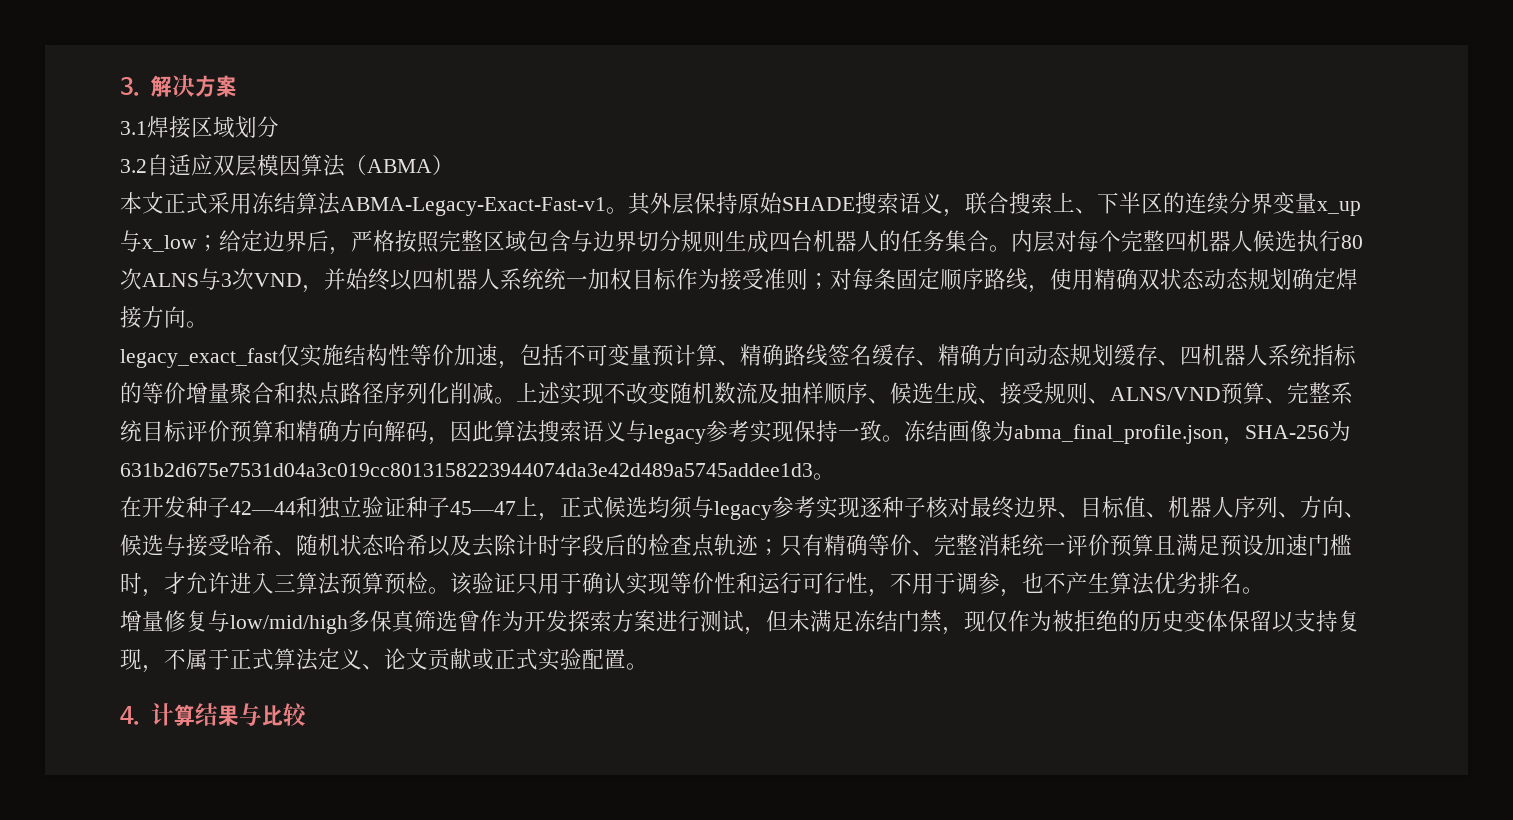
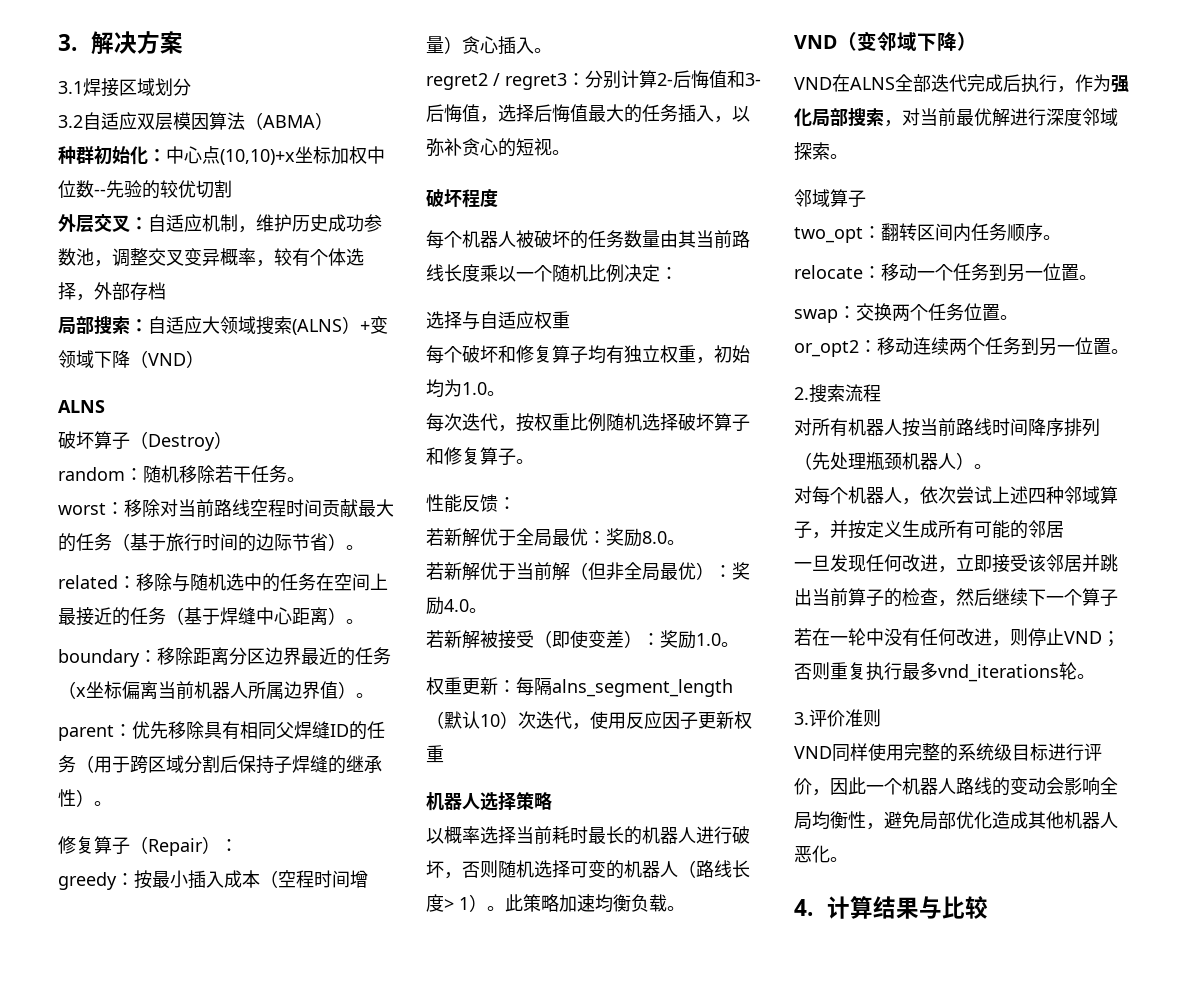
- 本文正式采用冻结算法ABMA-Legacy-Exact-Fast-v1。其外层保持原始SHADE搜索语义，联合搜索上、下半区的连续分界变量x_up与x_low；给定边界后，严格按照完整区域包含与边界切分规则生成四台机器人的任务集合。内层对每个完整四机器人候选执行80次ALNS与3次VND，并始终以四机器人系统统一加权目标作为接受准则；对每条固定顺序路线，使用精确双状态动态规划确定焊接方向。
- legacy_exact_fast仅实施结构性等价加速，包括不可变量预计算、精确路线签名缓存、精确方向动态规划缓存、四机器人系统指标的等价增量聚合和热点路径序列化削减。上述实现不改变随机数流及抽样顺序、候选生成、接受规则、ALNS/VND预算、完整系统目标评价预算和精确方向解码，因此算法搜索语义与legacy参考实现保持一致。冻结画像为abma_final_profile.json，SHA-256为631b2d675e7531d04a3c019cc8013158223944074da3e42d489a5745addee1d3。
- 在开发种子42—44和独立验证种子45—47上，正式候选均须与legacy参考实现逐种子核对最终边界、目标值、机器人序列、方向、候选与接受哈希、随机状态哈希以及去除计时字段后的检查点轨迹；只有精确等价、完整消耗统一评价预算且满足预设加速门槛时，才允许进入三算法预算预检。该验证只用于确认实现等价性和运行可行性，不用于调参，也不产生算法优劣排名。
- 增量修复与low/mid/high多保真筛选曾作为开发探索方案进行测试，但未满足冻结门禁，现仅作为被拒绝的历史变体保留以支持复现，不属于正式算法定义、论文贡献或正式实验配置。
+ 种群初始化：中心点(10,10)+x坐标加权中位数--先验的较优切割
+ 外层交叉：自适应机制，维护历史成功参数池，调整交叉变异概率，较有个体选择，外部存档
+ 局部搜索：自适应大领域搜索(ALNS）+变领域下降（VND）
+ ALNS
+ 破坏算子（Destroy）
+ random：随机移除若干任务。
+ worst：移除对当前路线空程时间贡献最大的任务（基于旅行时间的边际节省）。
+ related：移除与随机选中的任务在空间上最接近的任务（基于焊缝中心距离）。
+ boundary：移除距离分区边界最近的任务（x坐标偏离当前机器人所属边界值）。
+ parent：优先移除具有相同父焊缝ID的任务（用于跨区域分割后保持子焊缝的继承性）。
+ 修复算子（Repair）：
+ greedy：按最小插入成本（空程时间增量）贪心插入。
+ regret2 / regret3：分别计算2-后悔值和3-后悔值，选择后悔值最大的任务插入，以弥补贪心的短视。
+ 破坏程度
+ 每个机器人被破坏的任务数量由其当前路线长度乘以一个随机比例决定：
+ 选择与自适应权重
+ 每个破坏和修复算子均有独立权重，初始均为1.0。
+ 每次迭代，按权重比例随机选择破坏算子和修复算子。
+ 性能反馈：
+ 若新解优于全局最优：奖励8.0。
+ 若新解优于当前解（但非全局最优）：奖励4.0。
+ 若新解被接受（即使变差）：奖励1.0。
+ 权重更新：每隔alns_segment_length（默认10）次迭代，使用反应因子更新权重
+ 机器人选择策略
+ 以概率选择当前耗时最长的机器人进行破坏，否则随机选择可变的机器人（路线长度> 1）。此策略加速均衡负载。
+ VND（变邻域下降）
+ VND在ALNS全部迭代完成后执行，作为强化局部搜索，对当前最优解进行深度邻域探索。
+ 邻域算子
+ two_opt：翻转区间内任务顺序。
+ relocate：移动一个任务到另一位置。
+ swap：交换两个任务位置。
+ or_opt2：移动连续两个任务到另一位置。
+ 2.搜索流程
+ 对所有机器人按当前路线时间降序排列（先处理瓶颈机器人）。
+ 对每个机器人，依次尝试上述四种邻域算子，并按定义生成所有可能的邻居
+ 一旦发现任何改进，立即接受该邻居并跳出当前算子的检查，然后继续下一个算子
+ 若在一轮中没有任何改进，则停止VND；否则重复执行最多vnd_iterations轮。
+ 3.评价准则
+ VND同样使用完整的系统级目标进行评价，因此一个机器人路线的变动会影响全局均衡性，避免局部优化造成其他机器人恶化。

